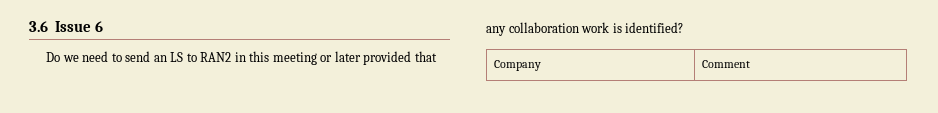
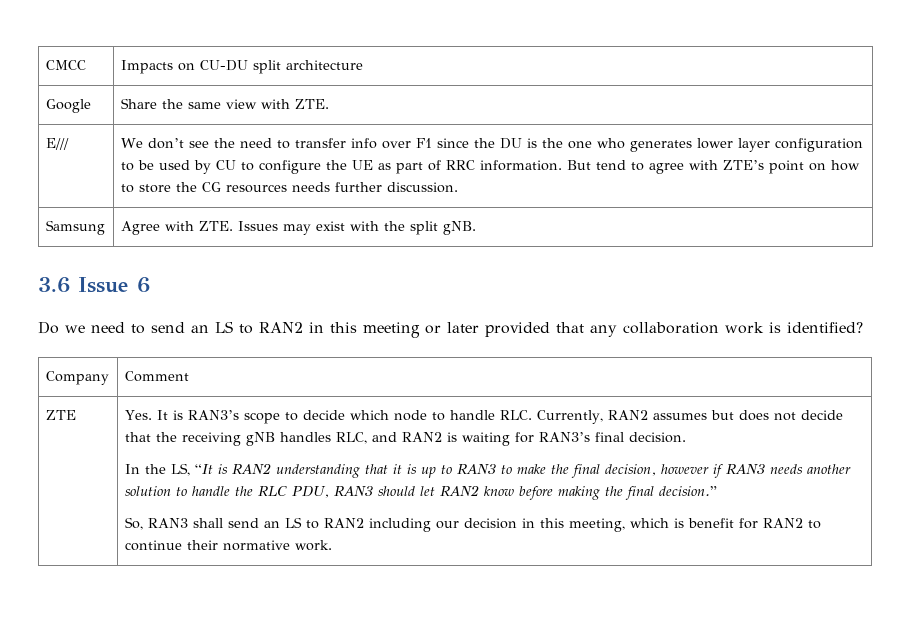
+ CMCC | Impacts on CU-DU split architecture
+ Google | Share the same view with ZTE.
+ E/// | We don’t see the need to transfer info over F1 since the DU is the one who generates lower layer configuration to be used by CU to configure the UE as part of RRC information. But tend to agree with ZTE’s point on how to store the CG resources needs further discussion.
+ Samsung | Agree with ZTE. Issues may exist with the split gNB.
+ ZTE | Yes. It is RAN3’s scope to decide which node to handle RLC. Currently, RAN2 assumes but does not decide that the receiving gNB handles RLC, and RAN2 is waiting for RAN3’s final decision.
+ In the LS, “It is RAN2 understanding that it is up to RAN3 to make the final decision, however if RAN3 needs another solution to handle the RLC PDU, RAN3 should let RAN2 know before making the final decision.”
+ So, RAN3 shall send an LS to RAN2 including our decision in this meeting, which is benefit for RAN2 to continue their normative work.

